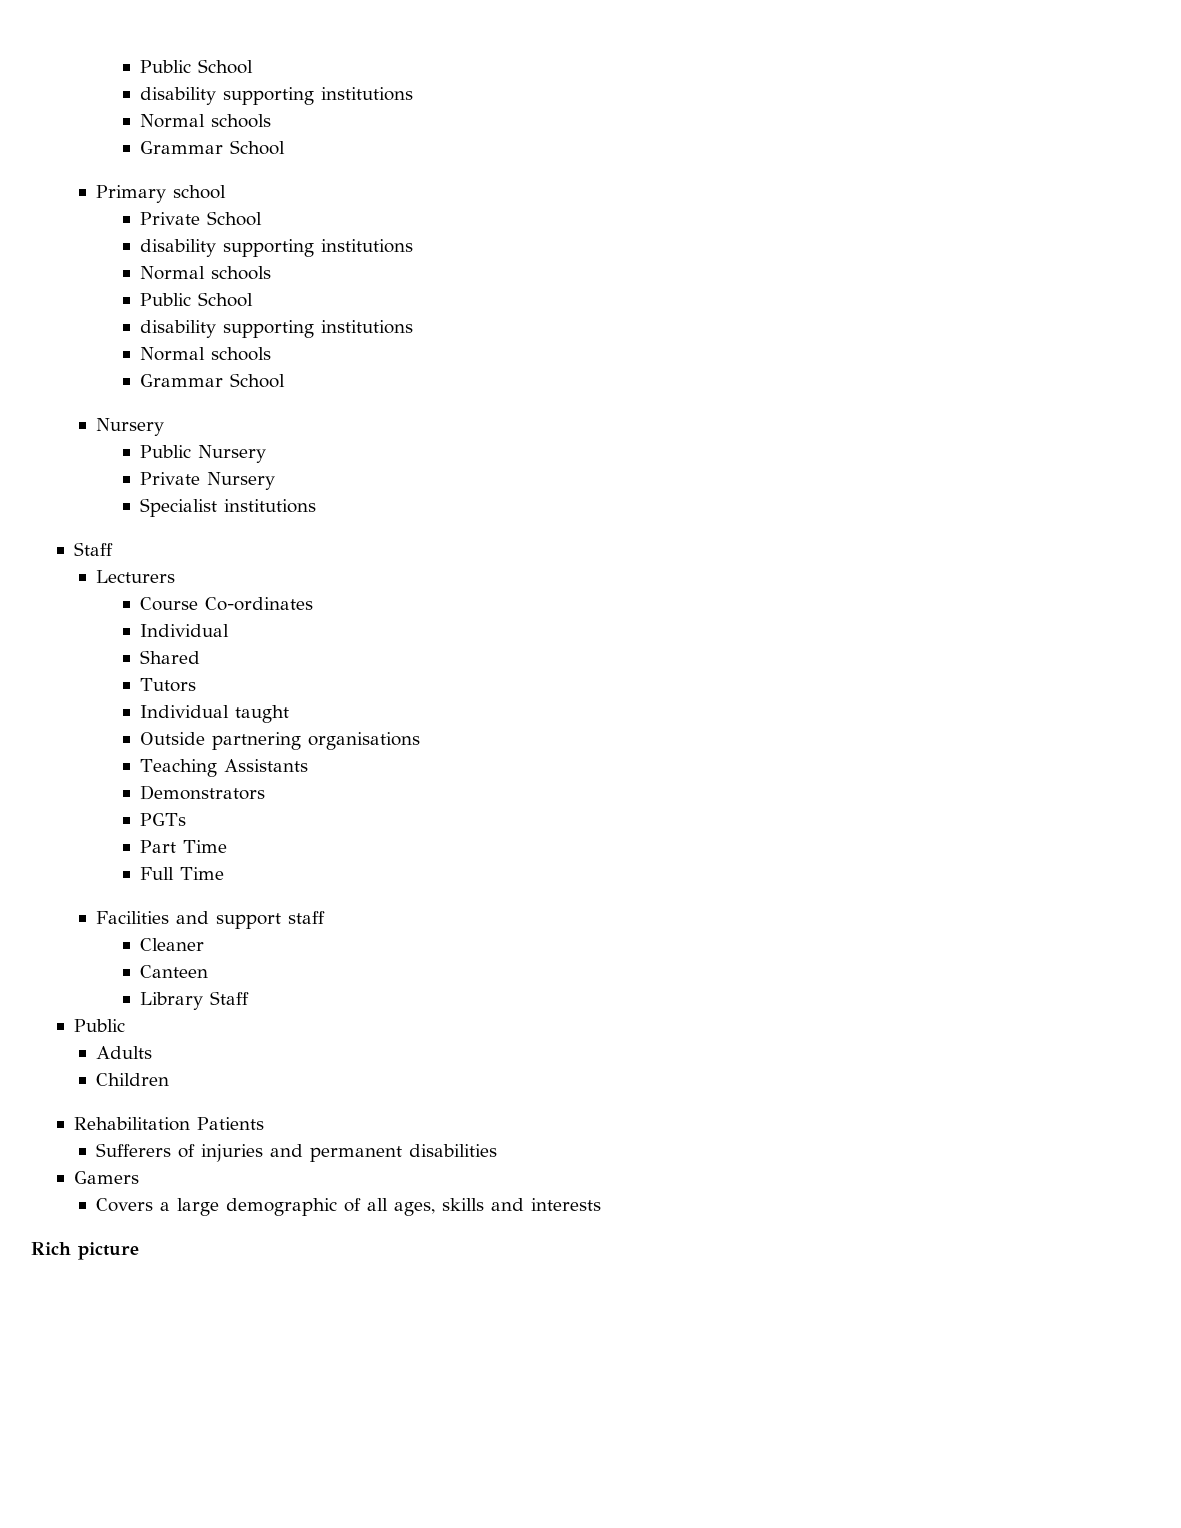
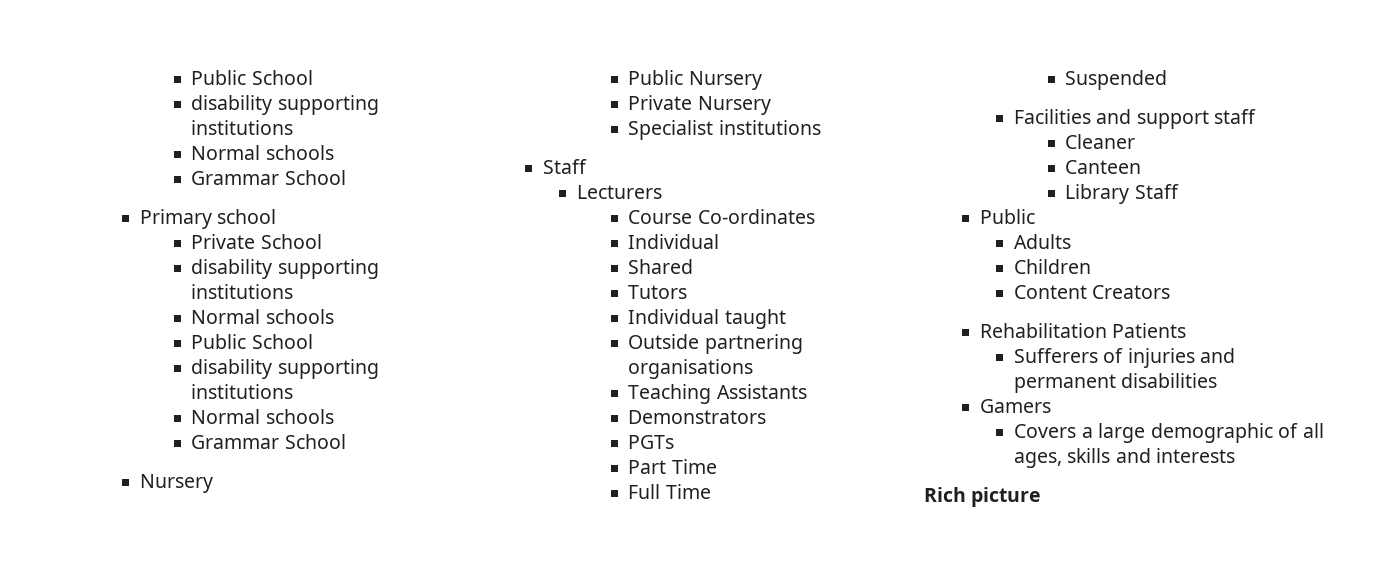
+ Suspended
+ Content Creators

